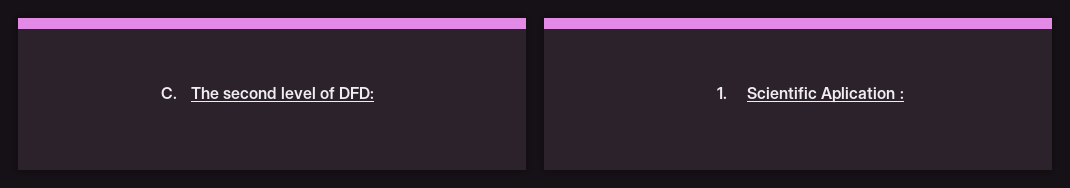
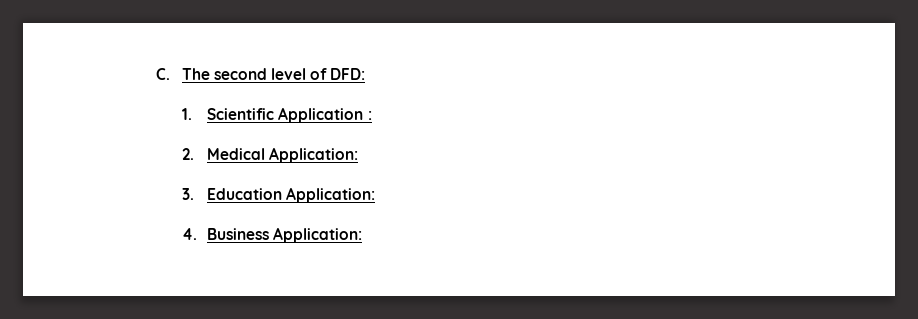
- 1. Scientific Aplication :
+ 1. Scientific Application :
+ 2. Medical Application:
+ 3. Education Application:
+ 4. Business Application:

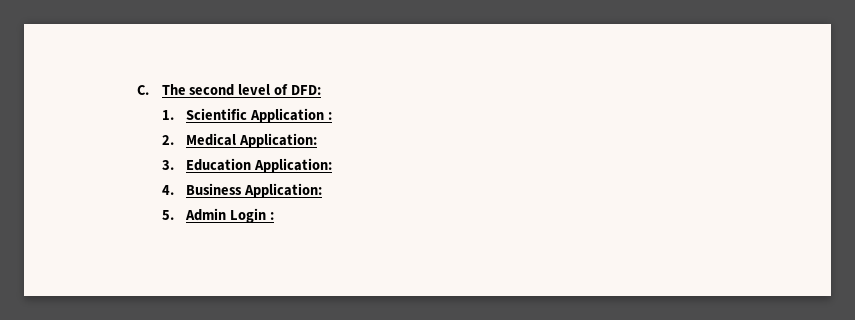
+ 5. Admin Login :

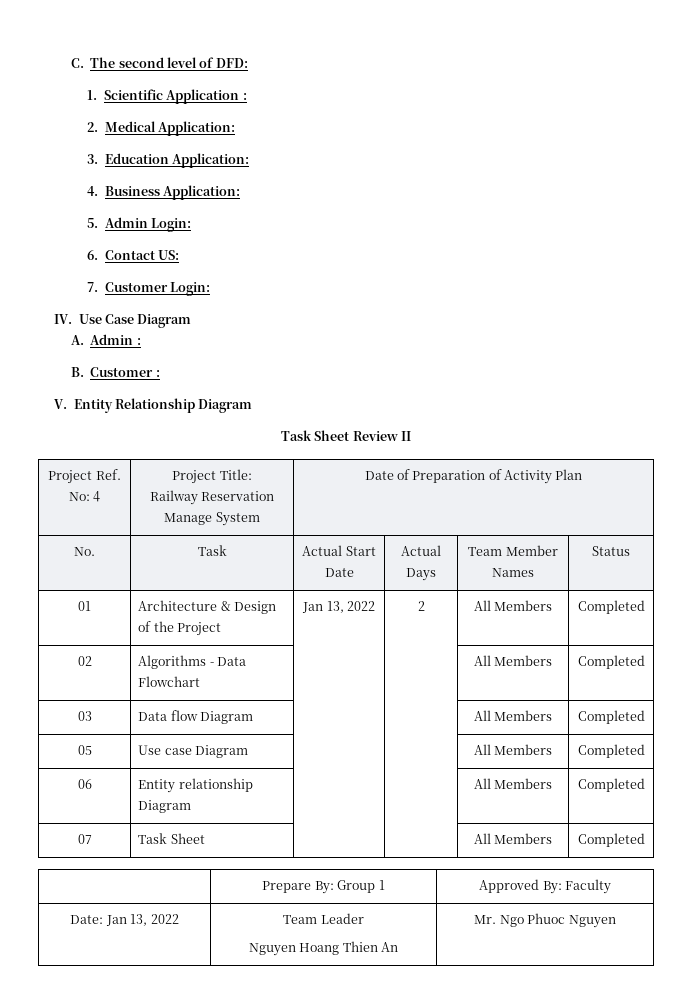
- 5. Admin Login :
+ 5. Admin Login:
+ 6. Contact US:
+ 7. Customer Login:
+ IV. Use Case Diagram
+ A. Admin :
+ B. Customer :
+ V. Entity Relationship Diagram
+ Task Sheet Review II
+ Project Ref. No: 4 | Project Title:
+ Railway Reservation Manage System | Date of Preparation of Activity Plan
+ No. | Task | Actual Start Date | Actual Days | Team Member Names | Status
+ 01 | Architecture & Design of the Project | Jan 13, 2022 | 2 | All Members | Completed
+ 02 | Algorithms - Data Flowchart | | | All Members | Completed
+ 03 | Data flow Diagram | | | All Members | Completed
+ 05 | Use case Diagram | | | All Members | Completed
+ 06 | Entity relationship Diagram | | | All Members | Completed
+ 07 | Task Sheet | | | All Members | Completed
+ | Prepare By: Group 1 | Approved By: Faculty
+ Date: Jan 13, 2022 | Team Leader
+ Nguyen Hoang Thien An | Mr. Ngo Phuoc Nguyen

